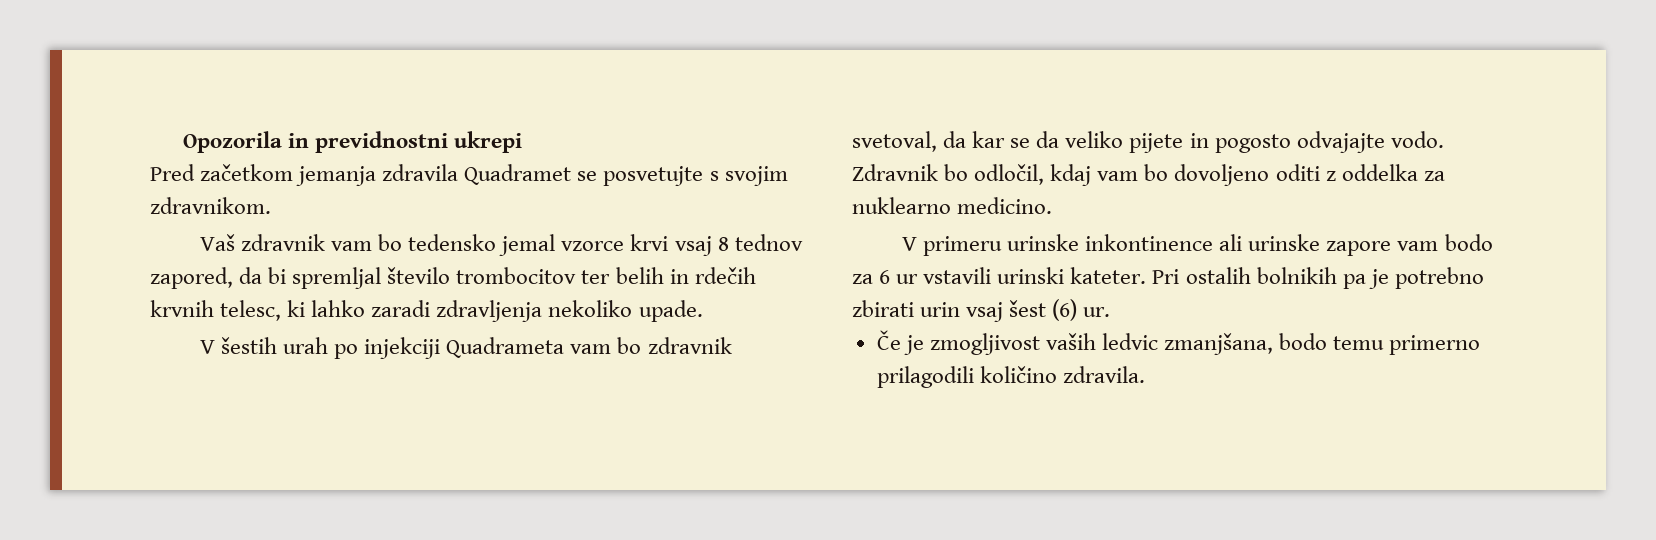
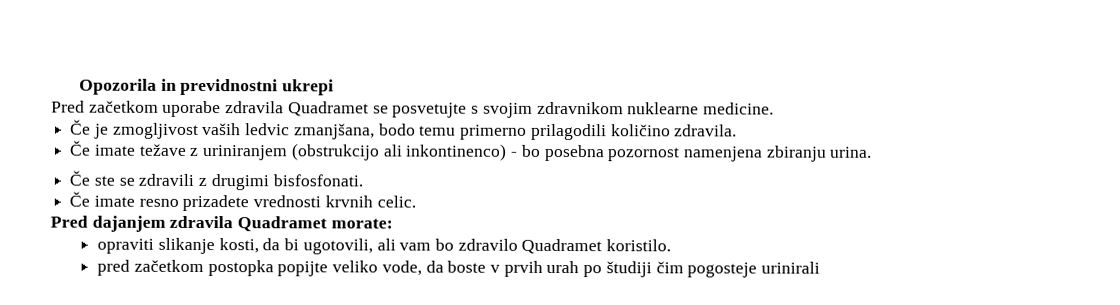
- Pred začetkom jemanja zdravila Quadramet se posvetujte s svojim zdravnikom.
- Vaš zdravnik vam bo tedensko jemal vzorce krvi vsaj 8 tednov zapored, da bi spremljal število trombocitov ter belih in rdečih krvnih telesc, ki lahko zaradi zdravljenja nekoliko upade.
- V šestih urah po injekciji Quadrameta vam bo zdravnik svetoval, da kar se da veliko pijete in pogosto odvajajte vodo. Zdravnik bo odločil, kdaj vam bo dovoljeno oditi z oddelka za nuklearno medicino.
- V primeru urinske inkontinence ali urinske zapore vam bodo za 6 ur vstavili urinski kateter. Pri ostalih bolnikih pa je potrebno zbirati urin vsaj šest (6) ur.
+ Pred začetkom uporabe zdravila Quadramet se posvetujte s svojim zdravnikom nuklearne medicine.
+ Če imate težave z uriniranjem (obstrukcijo ali inkontinenco) - bo posebna pozornost namenjena zbiranju urina.
+ Če ste se zdravili z drugimi bisfosfonati.
+ Če imate resno prizadete vrednosti krvnih celic.
+ Pred dajanjem zdravila Quadramet morate:
+ opraviti slikanje kosti, da bi ugotovili, ali vam bo zdravilo Quadramet koristilo.
+ pred začetkom postopka popijte veliko vode, da boste v prvih urah po študiji čim pogosteje urinirali

